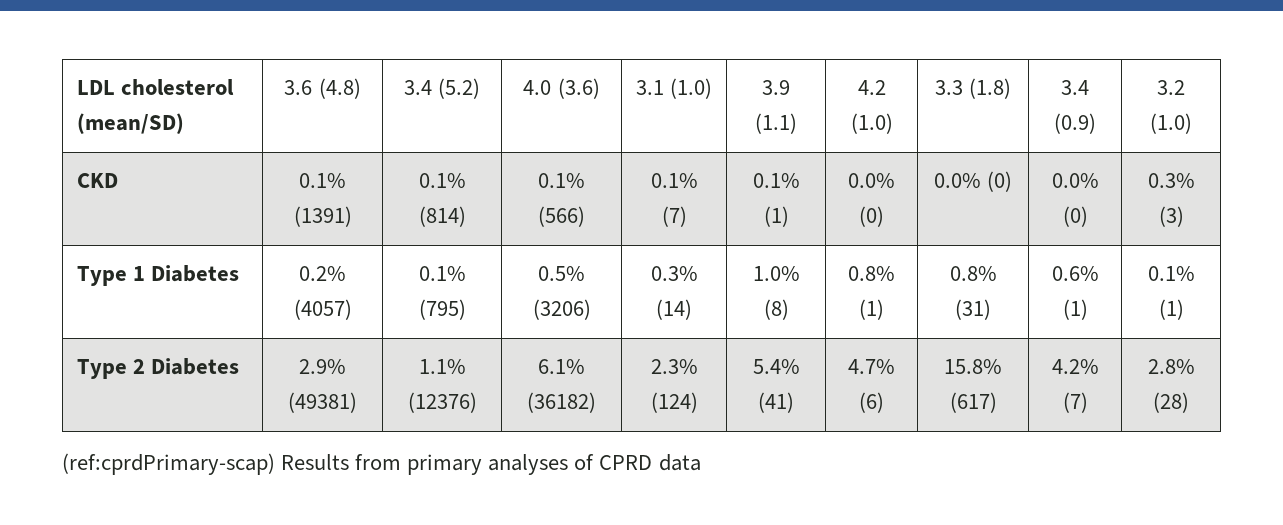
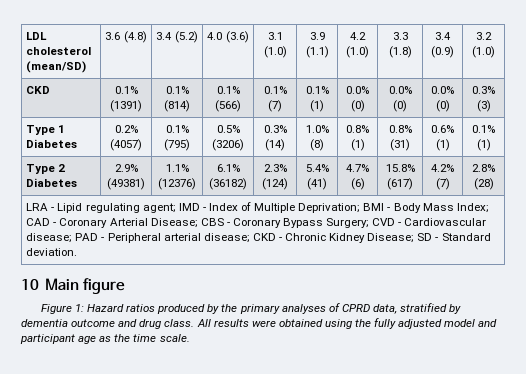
- (ref:cprdPrimary-scap) Results from primary analyses of CPRD data
+ LRA - Lipid regulating agent; IMD - Index of Multiple Deprivation; BMI - Body Mass Index; CAD - Coronary Arterial Disease; CBS - Coronary Bypass Surgery; CVD - Cardiovascular disease; PAD - Peripheral arterial disease; CKD - Chronic Kidney Disease; SD - Standard deviation.
+ 10 Main figure
+ Figure 1: Hazard ratios produced by the primary analyses of CPRD data, stratified by dementia outcome and drug class. All results were obtained using the fully adjusted model and participant age as the time scale.

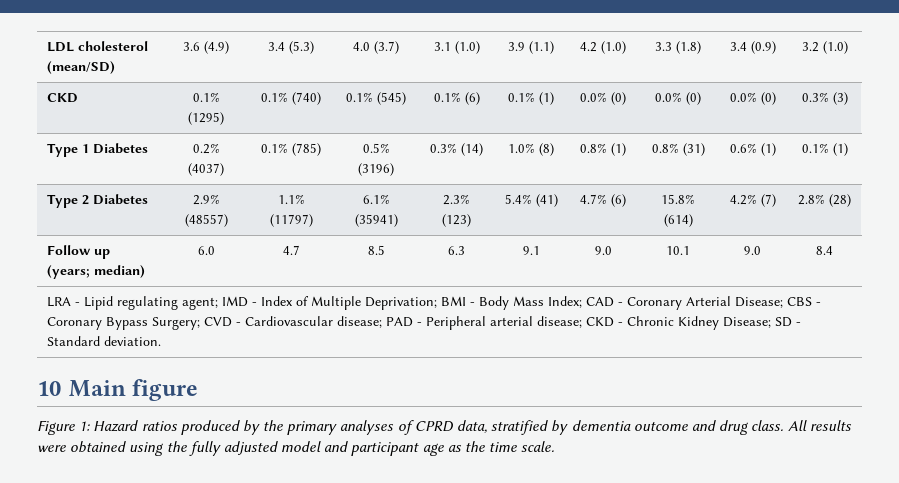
- LDL cholesterol (mean/SD) | 3.6 (4.8) | 3.4 (5.2) | 4.0 (3.6) | 3.1 (1.0) | 3.9 (1.1) | 4.2 (1.0) | 3.3 (1.8) | 3.4 (0.9) | 3.2 (1.0)
+ LDL cholesterol (mean/SD) | 3.6 (4.9) | 3.4 (5.3) | 4.0 (3.7) | 3.1 (1.0) | 3.9 (1.1) | 4.2 (1.0) | 3.3 (1.8) | 3.4 (0.9) | 3.2 (1.0)
- CKD | 0.1% (1391) | 0.1% (814) | 0.1% (566) | 0.1% (7) | 0.1% (1) | 0.0% (0) | 0.0% (0) | 0.0% (0) | 0.3% (3)
+ CKD | 0.1% (1295) | 0.1% (740) | 0.1% (545) | 0.1% (6) | 0.1% (1) | 0.0% (0) | 0.0% (0) | 0.0% (0) | 0.3% (3)
- Type 1 Diabetes | 0.2% (4057) | 0.1% (795) | 0.5% (3206) | 0.3% (14) | 1.0% (8) | 0.8% (1) | 0.8% (31) | 0.6% (1) | 0.1% (1)
+ Type 1 Diabetes | 0.2% (4037) | 0.1% (785) | 0.5% (3196) | 0.3% (14) | 1.0% (8) | 0.8% (1) | 0.8% (31) | 0.6% (1) | 0.1% (1)
- Type 2 Diabetes | 2.9% (49381) | 1.1% (12376) | 6.1% (36182) | 2.3% (124) | 5.4% (41) | 4.7% (6) | 15.8% (617) | 4.2% (7) | 2.8% (28)
+ Type 2 Diabetes | 2.9% (48557) | 1.1% (11797) | 6.1% (35941) | 2.3% (123) | 5.4% (41) | 4.7% (6) | 15.8% (614) | 4.2% (7) | 2.8% (28)
+ Follow up (years; median) | 6.0 | 4.7 | 8.5 | 6.3 | 9.1 | 9.0 | 10.1 | 9.0 | 8.4

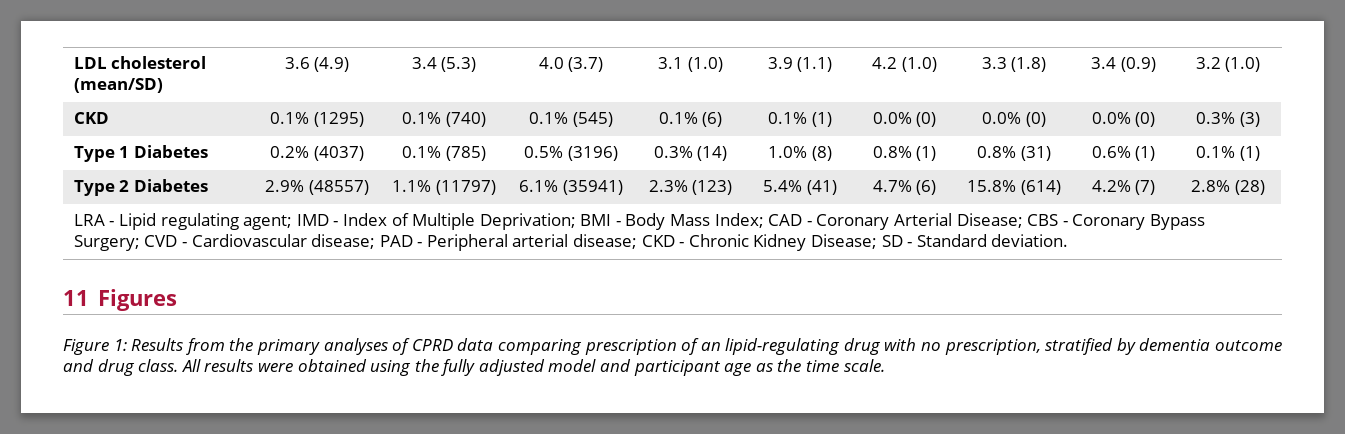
- Follow up (years; median) | 6.0 | 4.7 | 8.5 | 6.3 | 9.1 | 9.0 | 10.1 | 9.0 | 8.4
- 10 Main figure
+ 11 Figures
- Figure 1: Hazard ratios produced by the primary analyses of CPRD data, stratified by dementia outcome and drug class.
+ Figure 1: Results from the primary analyses of CPRD data comparing prescription of an lipid-regulating drug with no prescription, stratified by dementia outcome and drug class.

